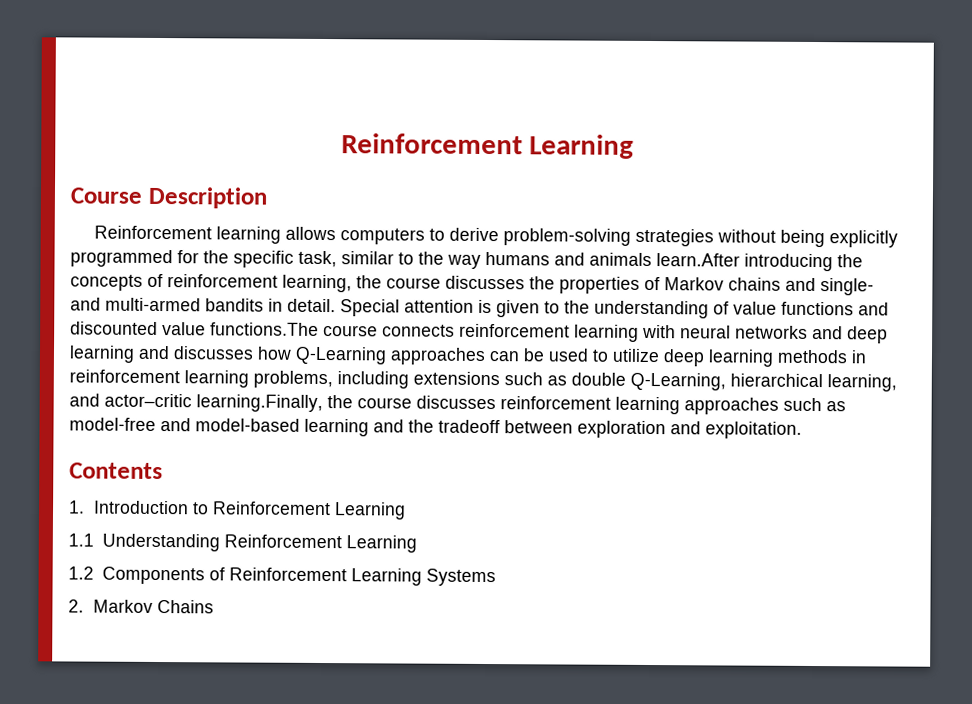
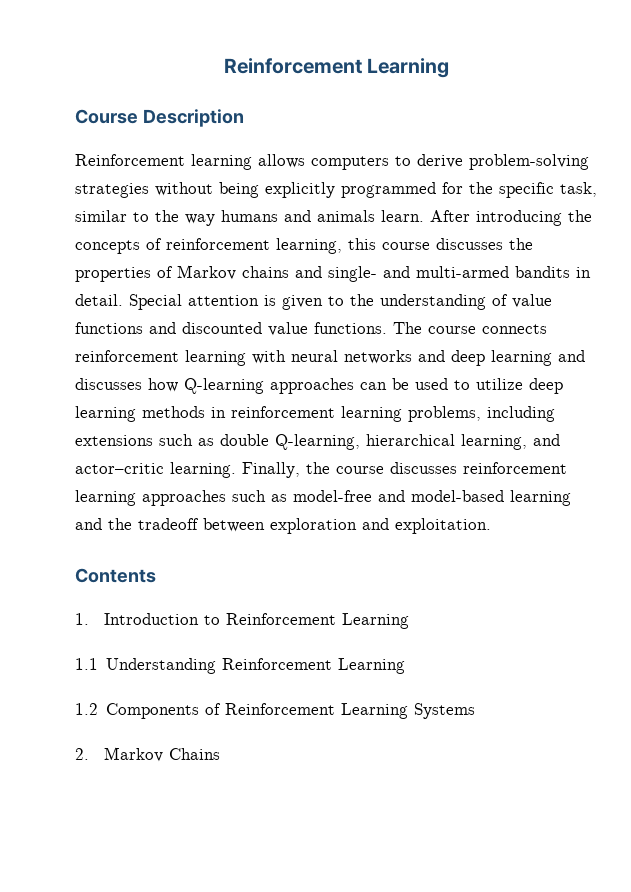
- Reinforcement learning allows computers to derive problem-solving strategies without being explicitly programmed for the specific task, similar to the way humans and animals learn.After introducing the concepts of reinforcement learning, the course discusses the properties of Markov chains and single- and multi-armed bandits in detail.
+ Reinforcement learning allows computers to derive problem-solving strategies without being explicitly programmed for the specific task, similar to the way humans and animals learn. After introducing the concepts of reinforcement learning, this course discusses the properties of Markov chains and single- and multi-armed bandits in detail.
- Special attention is given to the understanding of value functions and discounted value functions.The course connects reinforcement learning with neural networks and deep learning and discusses how Q-Learning approaches can be used to utilize deep learning methods in reinforcement learning problems, including extensions such as double Q-Learning, hierarchical learning, and actor–critic learning.Finally, the course discusses reinforcement learning approaches such as model-free and model-based learning and the tradeoff between exploration and exploitation.
+ Special attention is given to the understanding of value functions and discounted value functions. The course connects reinforcement learning with neural networks and deep learning and discusses how Q-learning approaches can be used to utilize deep learning methods in reinforcement learning problems, including extensions such as double Q-learning, hierarchical learning, and actor–critic learning. Finally, the course discusses reinforcement learning approaches such as model-free and model-based learning and the tradeoff between exploration and exploitation.

